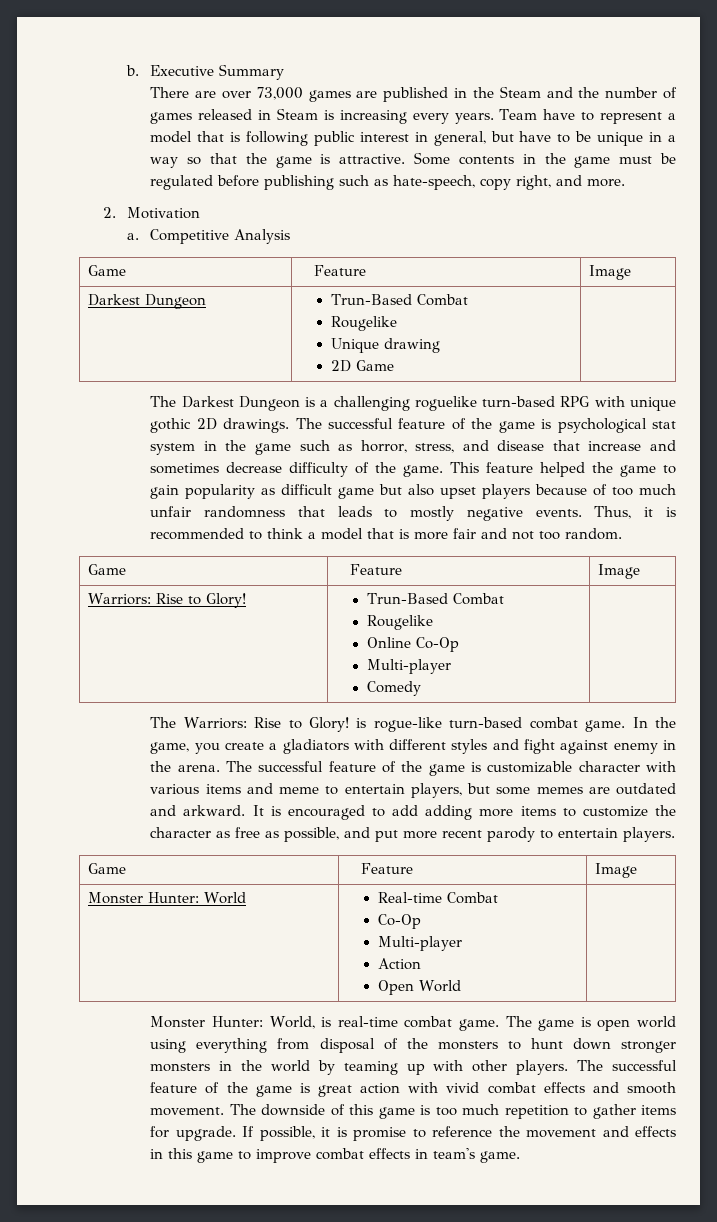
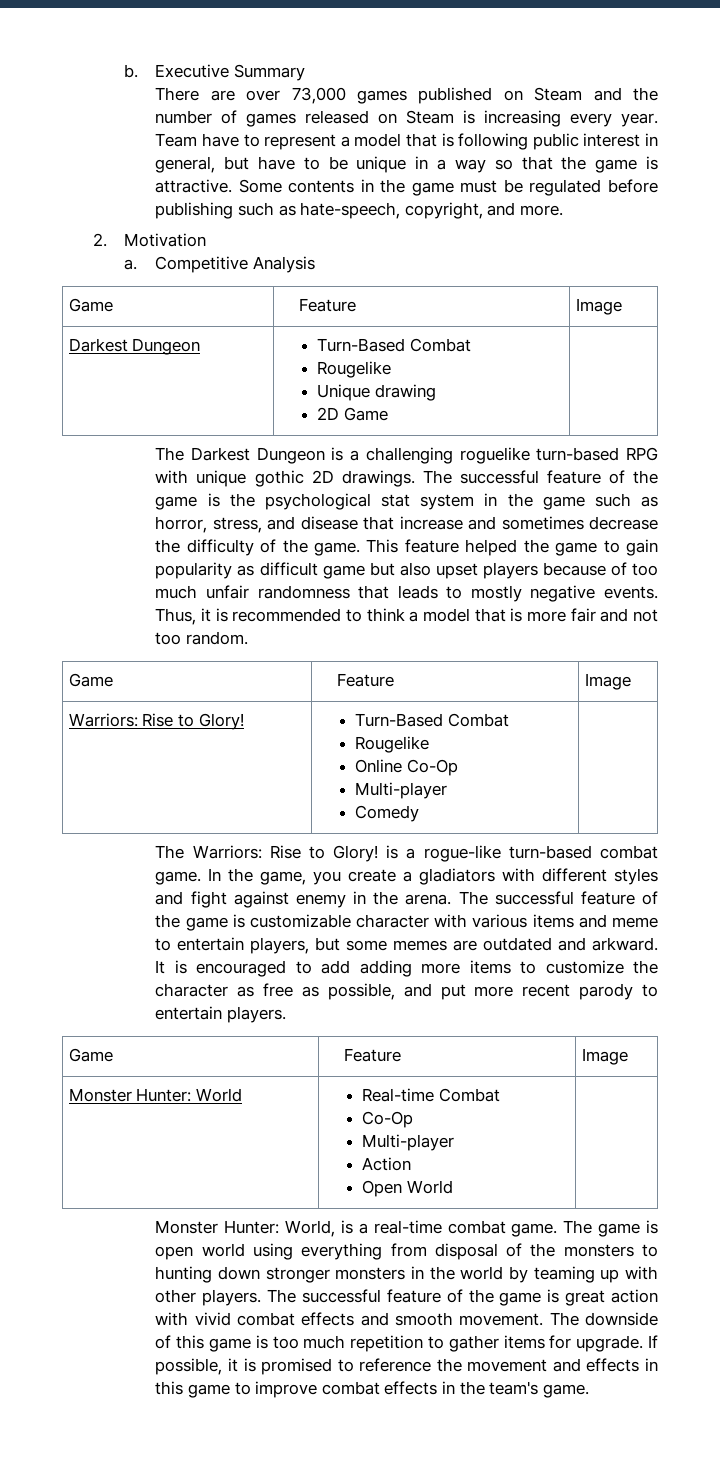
- There are over 73,000 games are published in the Steam and the number of games released in Steam is increasing every years.
+ There are over 73,000 games published on Steam and the number of games released on Steam is increasing every year.
- Some contents in the game must be regulated before publishing such as hate-speech, copy right, and more.
+ Some contents in the game must be regulated before publishing such as hate-speech, copyright, and more.
- Darkest Dungeon | Trun-Based Combat
+ Darkest Dungeon | Turn-Based Combat
- The successful feature of the game is psychological stat system in the game such as horror, stress, and disease that increase and sometimes decrease difficulty of the game.
+ The successful feature of the game is the psychological stat system in the game such as horror, stress, and disease that increase and sometimes decrease the difficulty of the game.
- Warriors: Rise to Glory! | Trun-Based Combat
+ Warriors: Rise to Glory! | Turn-Based Combat
- The Warriors: Rise to Glory! is rogue-like turn-based combat game.
+ The Warriors: Rise to Glory! is a rogue-like turn-based combat game.
- Monster Hunter: World, is real-time combat game.
+ Monster Hunter: World, is a real-time combat game.
- The game is open world using everything from disposal of the monsters to hunt down stronger monsters in the world by teaming up with other players.
+ The game is open world using everything from disposal of the monsters to hunting down stronger monsters in the world by teaming up with other players.
- If possible, it is promise to reference the movement and effects in this game to improve combat effects in team's game.
+ If possible, it is promised to reference the movement and effects in this game to improve combat effects in the team's game.

